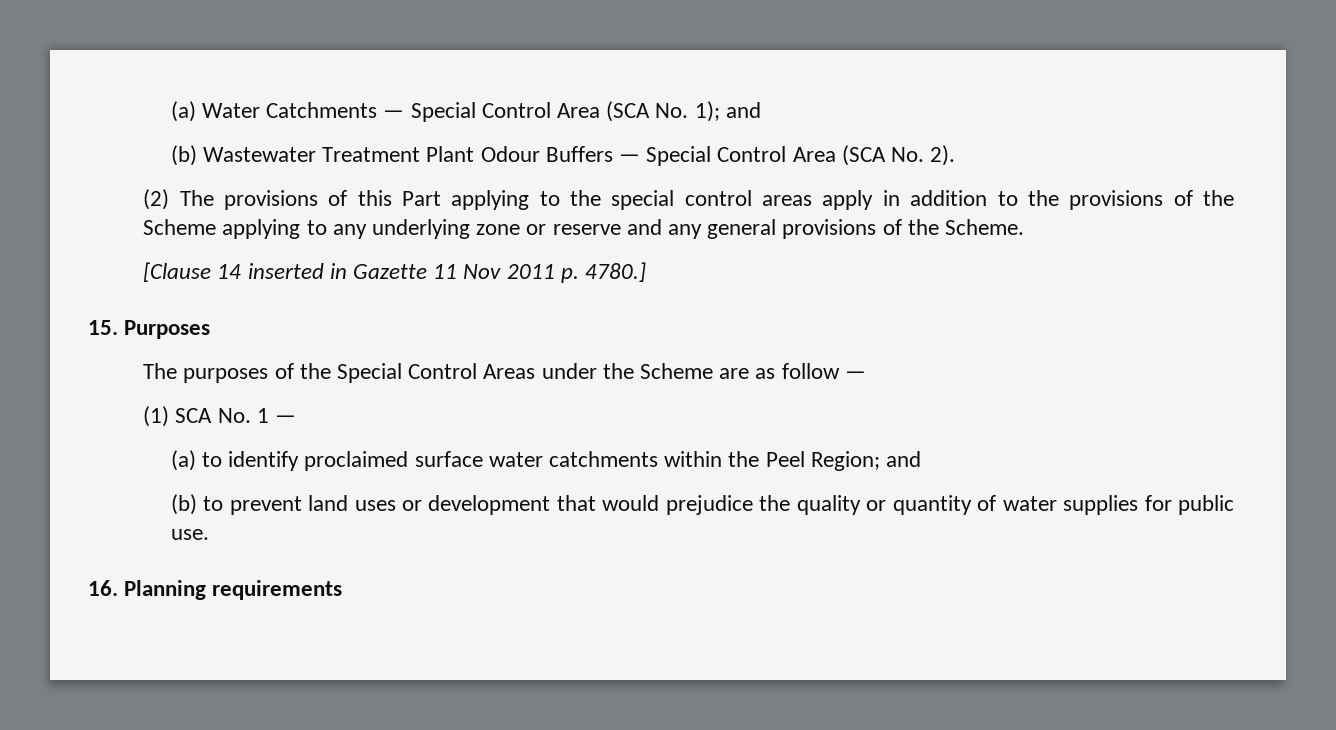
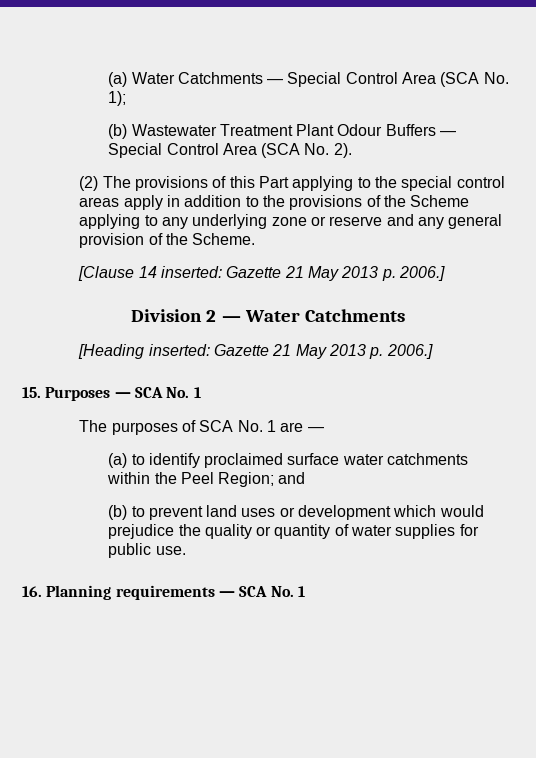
- (a) Water Catchments — Special Control Area (SCA No. 1); and
+ (a) Water Catchments — Special Control Area (SCA No. 1);
- (2) The provisions of this Part applying to the special control areas apply in addition to the provisions of the Scheme applying to any underlying zone or reserve and any general provisions of the Scheme.
+ (2) The provisions of this Part applying to the special control areas apply in addition to the provisions of the Scheme applying to any underlying zone or reserve and any general provision of the Scheme.
- [Clause 14 inserted in Gazette 11 Nov 2011 p. 4780.]
- 15. Purposes
- The purposes of the Special Control Areas under the Scheme are as follow —
- (1) SCA No. 1 —
+ [Clause 14 inserted: Gazette 21 May 2013 p. 2006.]
+ Division 2 — Water Catchments
+ [Heading inserted: Gazette 21 May 2013 p. 2006.]
+ 15. Purposes — SCA No. 1
+ The purposes of SCA No. 1 are —
- (b) to prevent land uses or development that would prejudice the quality or quantity of water supplies for public use.
+ (b) to prevent land uses or development which would prejudice the quality or quantity of water supplies for public use.
- 16. Planning requirements
+ 16. Planning requirements — SCA No. 1

